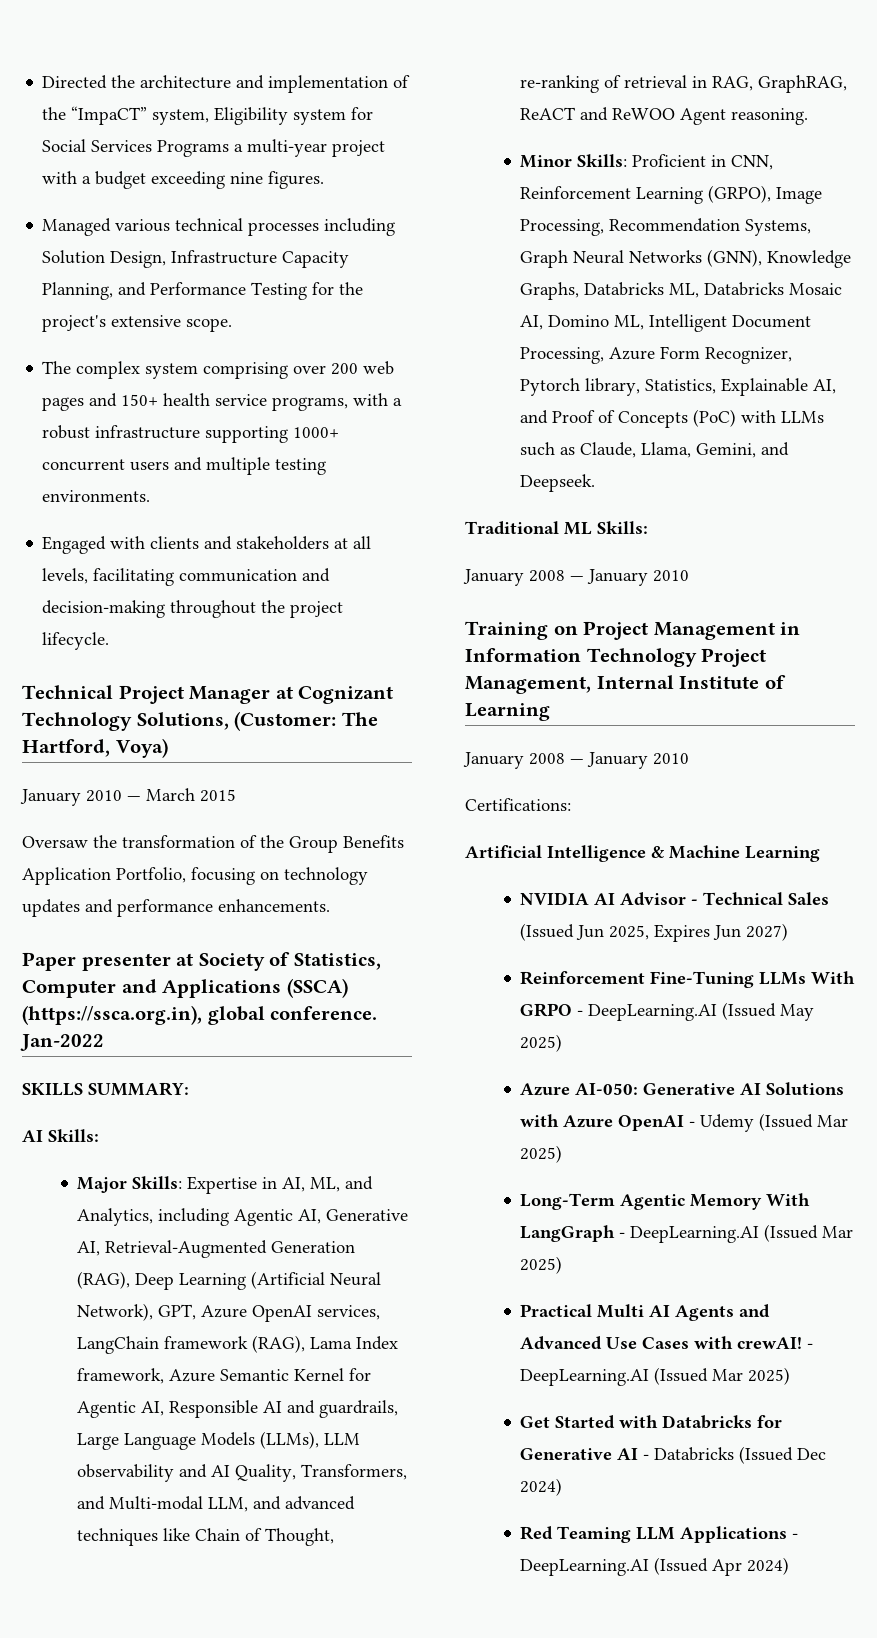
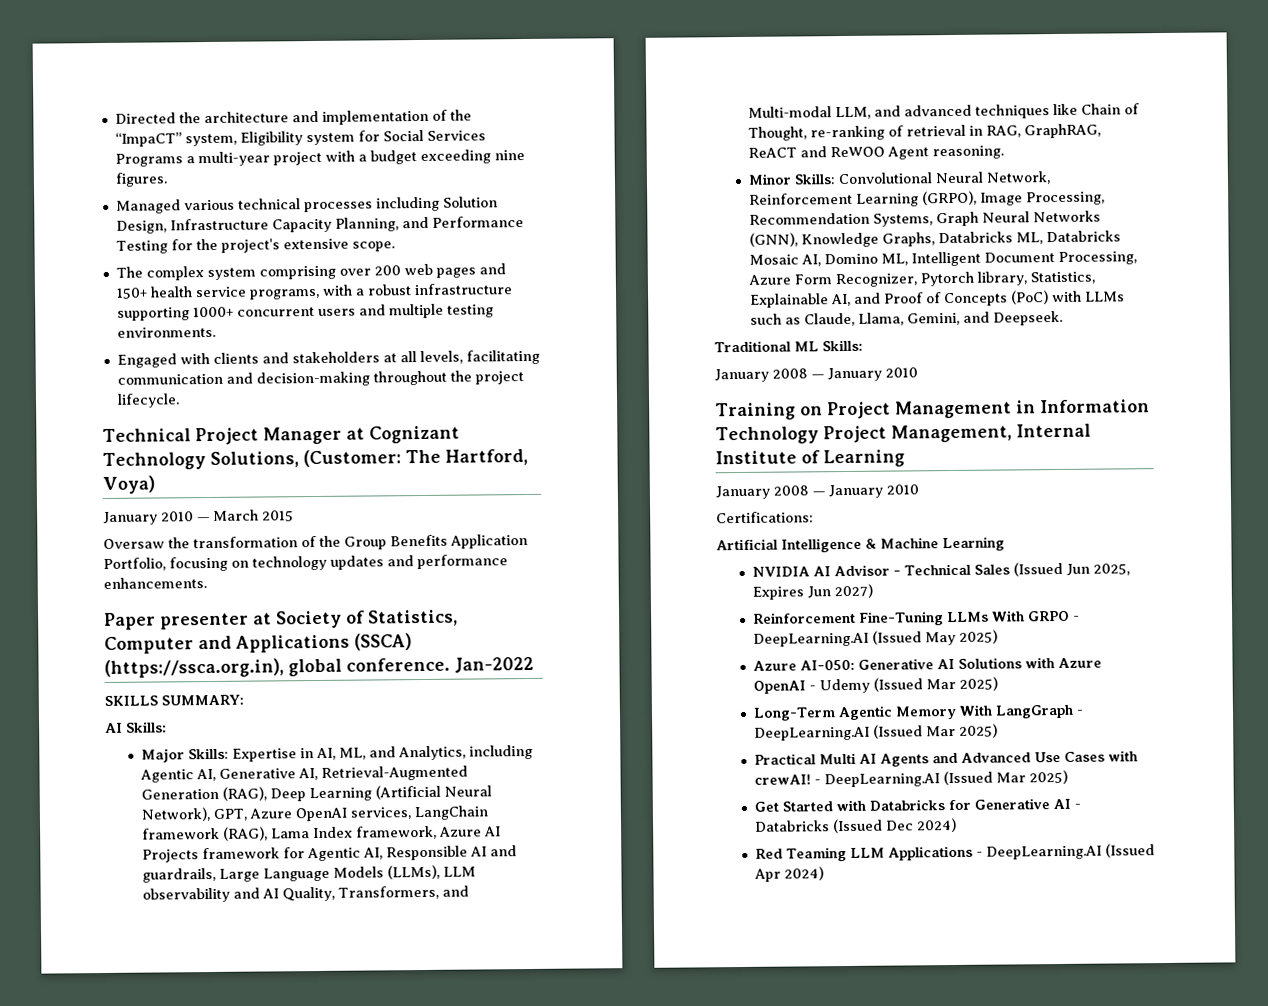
- Expertise in AI, ML, and Analytics, including Agentic AI, Generative AI, Retrieval-Augmented Generation (RAG), Deep Learning (Artificial Neural Network), GPT, Azure OpenAI services, LangChain framework (RAG), Lama Index framework, Azure Semantic Kernel for Agentic AI, Responsible AI and guardrails, Large Language Models (LLMs), LLM observability and AI Quality, Transformers, and Multi-modal LLM, and advanced techniques like Chain of Thought, re-ranking of retrieval in RAG, GraphRAG, ReACT and ReWOO Agent reasoning.
+ Expertise in AI, ML, and Analytics, including Agentic AI, Generative AI, Retrieval-Augmented Generation (RAG), Deep Learning (Artificial Neural Network), GPT, Azure OpenAI services, LangChain framework (RAG), Lama Index framework, Azure AI Projects framework for Agentic AI, Responsible AI and guardrails, Large Language Models (LLMs), LLM observability and AI Quality, Transformers, and Multi-modal LLM, and advanced techniques like Chain of Thought, re-ranking of retrieval in RAG, GraphRAG, ReACT and ReWOO Agent reasoning.
- Minor Skills: Proficient in CNN, Reinforcement Learning (GRPO), Image Processing, Recommendation Systems, Graph Neural Networks (GNN), Knowledge Graphs, Databricks ML, Databricks Mosaic AI, Domino ML, Intelligent Document Processing, Azure Form Recognizer, Pytorch library, Statistics, Explainable AI, and Proof of Concepts (PoC) with LLMs such as Claude, Llama, Gemini, and Deepseek.
+ Minor Skills: Convolutional Neural Network, Reinforcement Learning (GRPO), Image Processing, Recommendation Systems, Graph Neural Networks (GNN), Knowledge Graphs, Databricks ML, Databricks Mosaic AI, Domino ML, Intelligent Document Processing, Azure Form Recognizer, Pytorch library, Statistics, Explainable AI, and Proof of Concepts (PoC) with LLMs such as Claude, Llama, Gemini, and Deepseek.

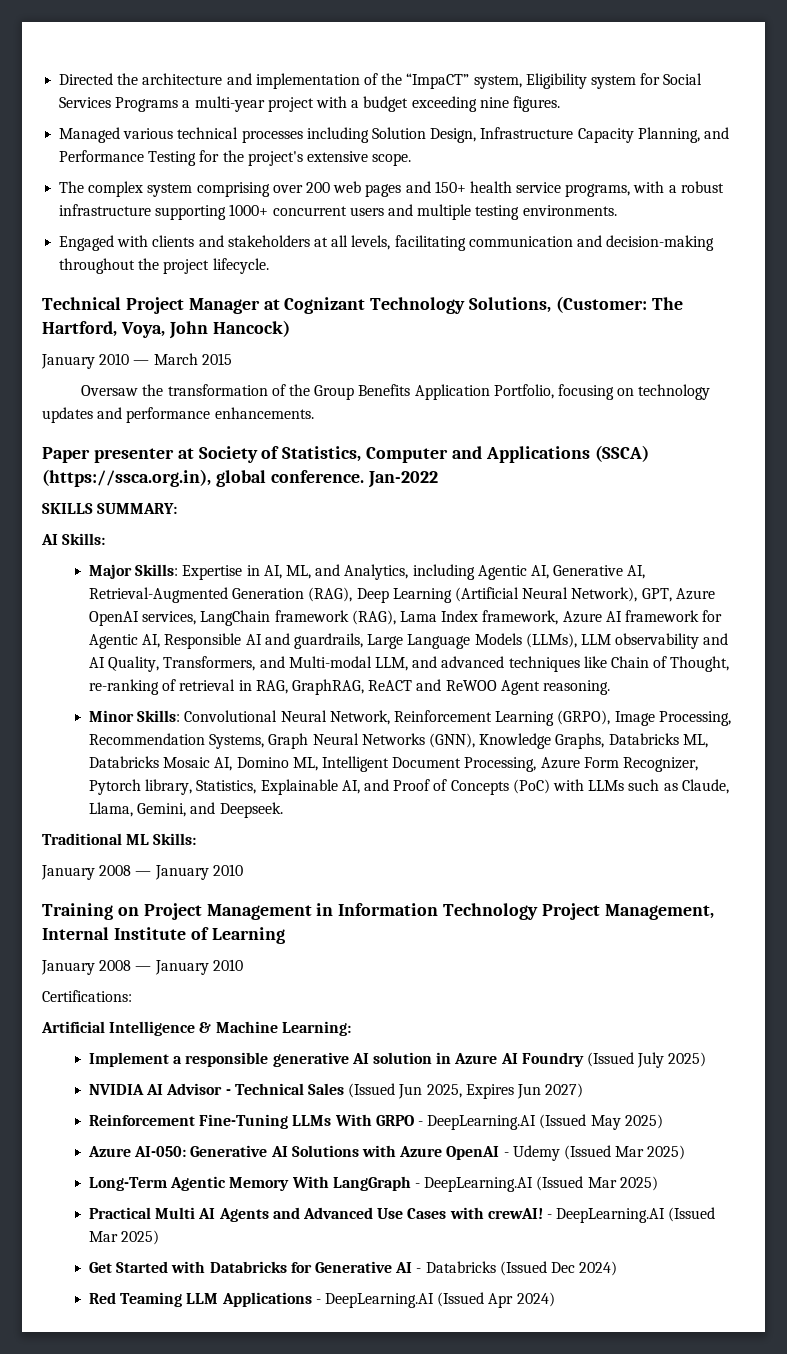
- Technical Project Manager at Cognizant Technology Solutions, (Customer: The Hartford, Voya)
+ Technical Project Manager at Cognizant Technology Solutions, (Customer: The Hartford, Voya, John Hancock)
- Expertise in AI, ML, and Analytics, including Agentic AI, Generative AI, Retrieval-Augmented Generation (RAG), Deep Learning (Artificial Neural Network), GPT, Azure OpenAI services, LangChain framework (RAG), Lama Index framework, Azure AI Projects framework for Agentic AI, Responsible AI and guardrails, Large Language Models (LLMs), LLM observability and AI Quality, Transformers, and Multi-modal LLM, and advanced techniques like Chain of Thought, re-ranking of retrieval in RAG, GraphRAG, ReACT and ReWOO Agent reasoning.
+ Expertise in AI, ML, and Analytics, including Agentic AI, Generative AI, Retrieval-Augmented Generation (RAG), Deep Learning (Artificial Neural Network), GPT, Azure OpenAI services, LangChain framework (RAG), Lama Index framework, Azure AI framework for Agentic AI, Responsible AI and guardrails, Large Language Models (LLMs), LLM observability and AI Quality, Transformers, and Multi-modal LLM, and advanced techniques like Chain of Thought, re-ranking of retrieval in RAG, GraphRAG, ReACT and ReWOO Agent reasoning.
- Artificial Intelligence & Machine Learning
+ Artificial Intelligence & Machine Learning:
+ Implement a responsible generative AI solution in Azure AI Foundry (Issued July 2025)

